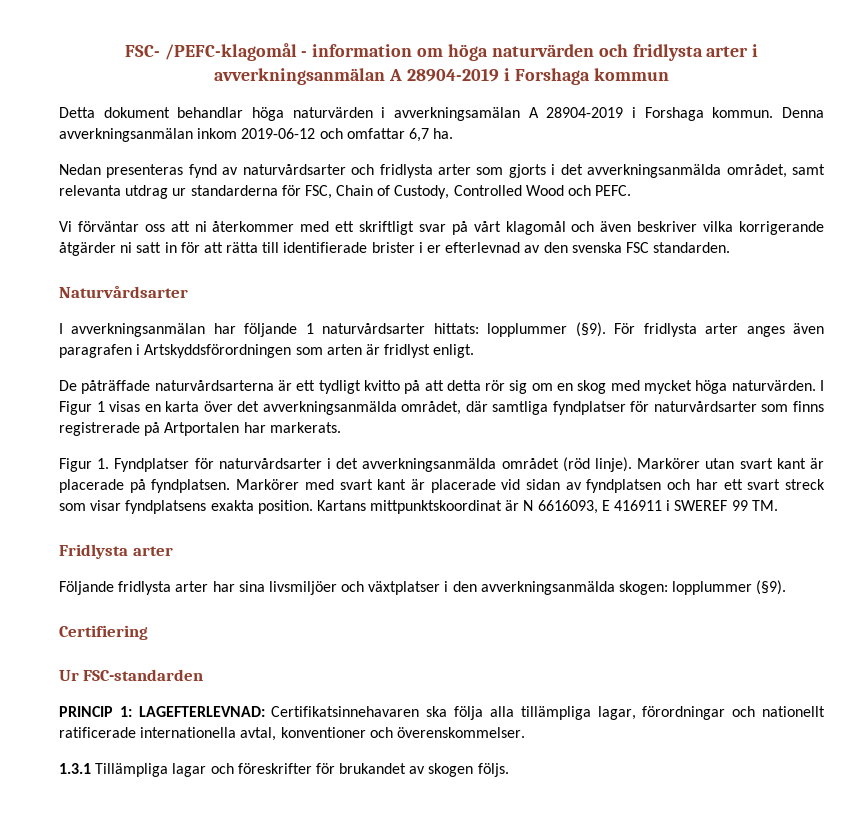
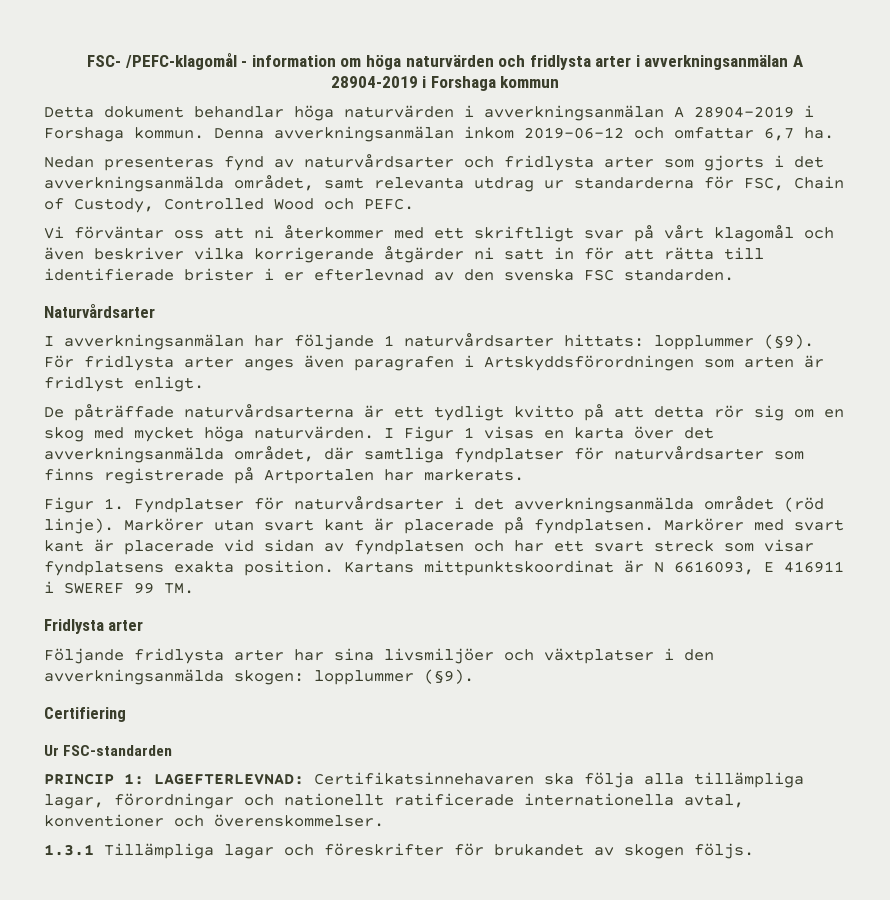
- Detta dokument behandlar höga naturvärden i avverkningsamälan A 28904-2019 i Forshaga kommun.
+ Detta dokument behandlar höga naturvärden i avverkningsanmälan A 28904-2019 i Forshaga kommun.

